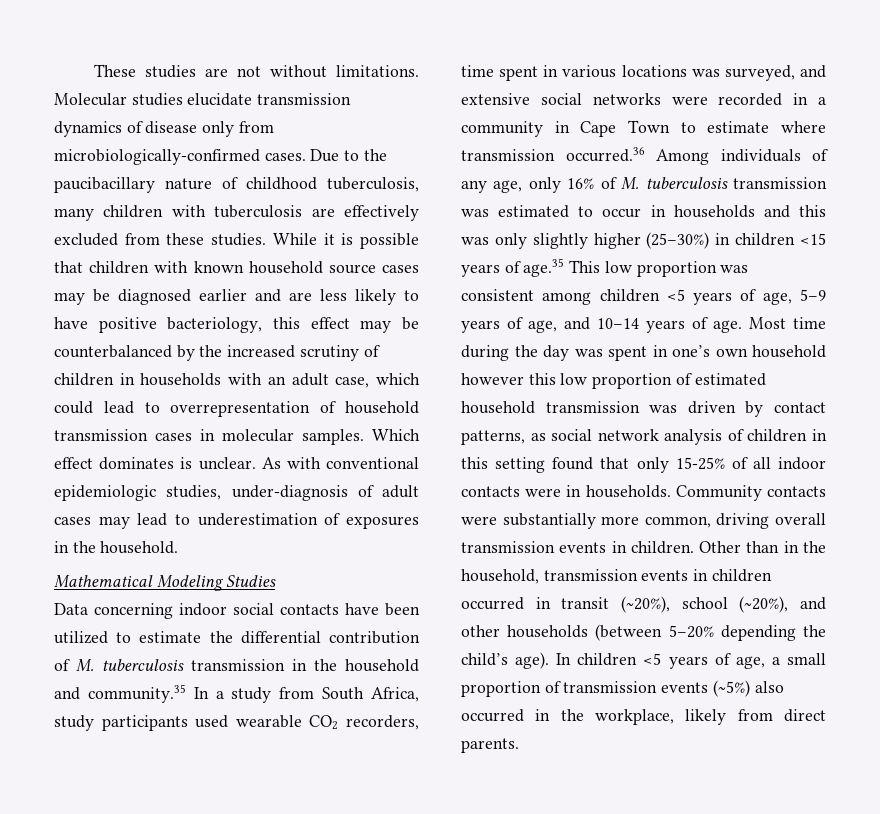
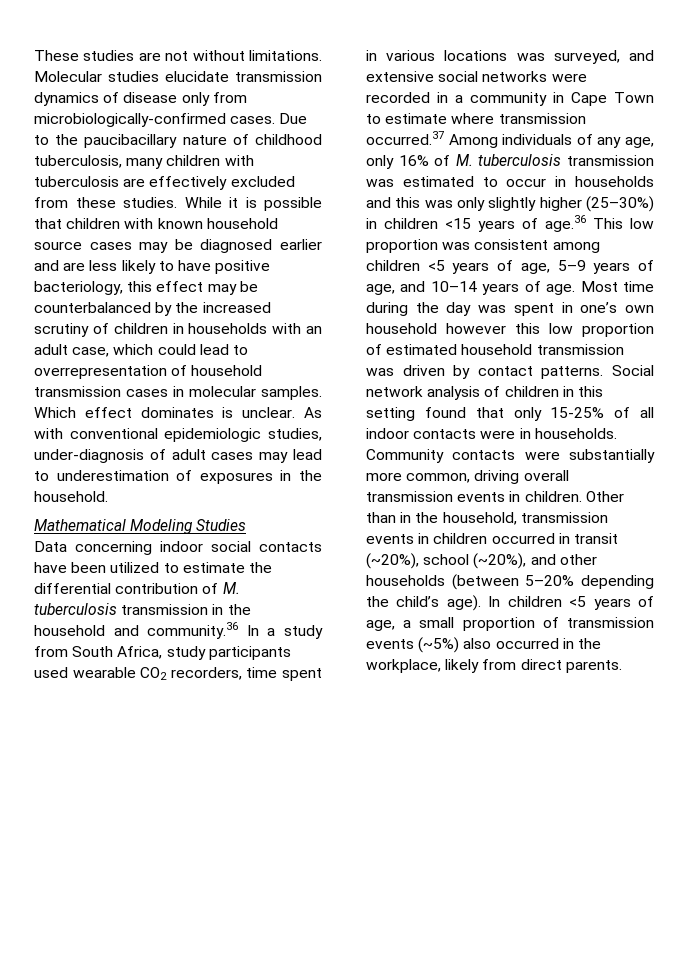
- Data concerning indoor social contacts have been utilized to estimate the differential contribution of M. tuberculosis transmission in the household and community.35 In a study from South Africa, study participants used wearable CO2 recorders, time spent in various locations was surveyed, and extensive social networks were recorded in a community in Cape Town to estimate where transmission occurred.36 Among individuals of any age, only 16% of M. tuberculosis transmission was estimated to occur in households and this was only slightly higher (25–30%) in children <15 years of age.35 This low proportion was consistent among children <5 years of age, 5–9 years of age, and 10–14 years of age.
+ Data concerning indoor social contacts have been utilized to estimate the differential contribution of M. tuberculosis transmission in the household and community.36 In a study from South Africa, study participants used wearable CO2 recorders, time spent in various locations was surveyed, and extensive social networks were recorded in a community in Cape Town to estimate where transmission occurred.37 Among individuals of any age, only 16% of M. tuberculosis transmission was estimated to occur in households and this was only slightly higher (25–30%) in children <15 years of age.36 This low proportion was consistent among children <5 years of age, 5–9 years of age, and 10–14 years of age.
- Most time during the day was spent in one’s own household however this low proportion of estimated household transmission was driven by contact patterns, as social network analysis of children in this setting found that only 15-25% of all indoor contacts were in households.
+ Most time during the day was spent in one’s own household however this low proportion of estimated household transmission was driven by contact patterns. Social network analysis of children in this setting found that only 15-25% of all indoor contacts were in households.

